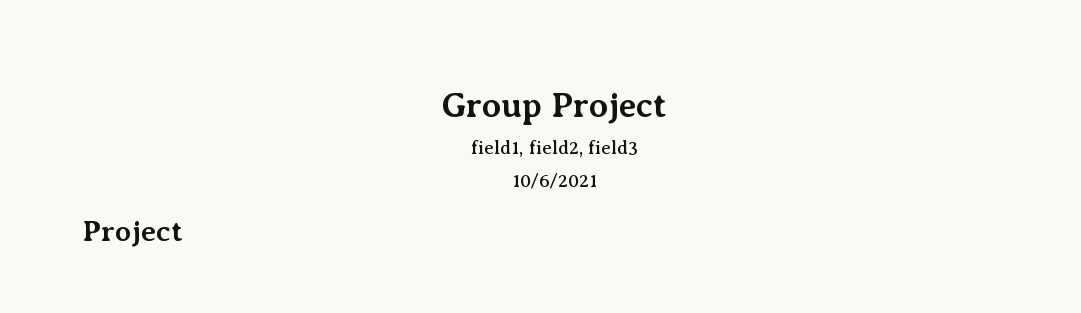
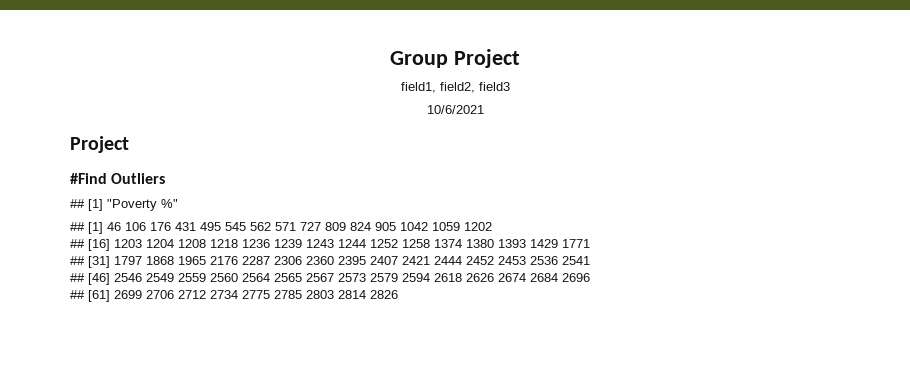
+ #Find Outliers
+ ## [1] "Poverty %"
+ ## [1] 46 106 176 431 495 545 562 571 727 809 824 905 1042 1059 1202
+ ## [16] 1203 1204 1208 1218 1236 1239 1243 1244 1252 1258 1374 1380 1393 1429 1771
+ ## [31] 1797 1868 1965 2176 2287 2306 2360 2395 2407 2421 2444 2452 2453 2536 2541
+ ## [46] 2546 2549 2559 2560 2564 2565 2567 2573 2579 2594 2618 2626 2674 2684 2696
+ ## [61] 2699 2706 2712 2734 2775 2785 2803 2814 2826

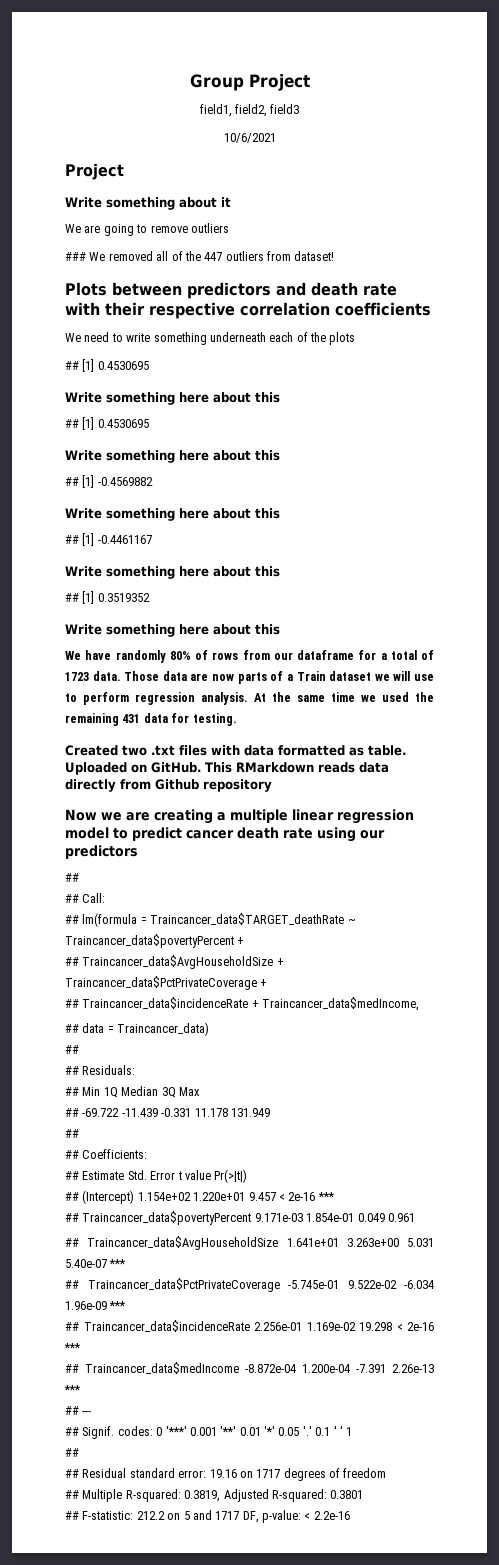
- #Find Outliers
- ## [1] "Poverty %"
- ## [1] 46 106 176 431 495 545 562 571 727 809 824 905 1042 1059 1202
- ## [16] 1203 1204 1208 1218 1236 1239 1243 1244 1252 1258 1374 1380 1393 1429 1771
- ## [31] 1797 1868 1965 2176 2287 2306 2360 2395 2407 2421 2444 2452 2453 2536 2541
- ## [46] 2546 2549 2559 2560 2564 2565 2567 2573 2579 2594 2618 2626 2674 2684 2696
- ## [61] 2699 2706 2712 2734 2775 2785 2803 2814 2826
+ Write something about it
+ We are going to remove outliers
+ ### We removed all of the 447 outliers from dataset!
+ Plots between predictors and death rate with their respective correlation coefficients
+ We need to write something underneath each of the plots
+ ## [1] 0.4530695
+ Write something here about this
+ ## [1] 0.4530695
+ Write something here about this
+ ## [1] -0.4569882
+ Write something here about this
+ ## [1] -0.4461167
+ Write something here about this
+ ## [1] 0.3519352
+ Write something here about this
+ We have randomly 80% of rows from our dataframe for a total of 1723 data. Those data are now parts of a Train dataset we will use to perform regression analysis. At the same time we used the remaining 431 data for testing.
+ Created two .txt files with data formatted as table. Uploaded on GitHub. This RMarkdown reads data directly from Github repository
+ Now we are creating a multiple linear regression model to predict cancer death rate using our predictors
+ ##
+ ## Call:
+ ## lm(formula = Traincancer_data$TARGET_deathRate ~ Traincancer_data$povertyPercent +
+ ## Traincancer_data$AvgHouseholdSize + Traincancer_data$PctPrivateCoverage +
+ ## Traincancer_data$incidenceRate + Traincancer_data$medIncome,
+ ## data = Traincancer_data)
+ ##
+ ## Residuals:
+ ## Min 1Q Median 3Q Max
+ ## -69.722 -11.439 -0.331 11.178 131.949
+ ##
+ ## Coefficients:
+ ## Estimate Std. Error t value Pr(>|t|)
+ ## (Intercept) 1.154e+02 1.220e+01 9.457 < 2e-16 ***
+ ## Traincancer_data$povertyPercent 9.171e-03 1.854e-01 0.049 0.961
+ ## Traincancer_data$AvgHouseholdSize 1.641e+01 3.263e+00 5.031 5.40e-07 ***
+ ## Traincancer_data$PctPrivateCoverage -5.745e-01 9.522e-02 -6.034 1.96e-09 ***
+ ## Traincancer_data$incidenceRate 2.256e-01 1.169e-02 19.298 < 2e-16 ***
+ ## Traincancer_data$medIncome -8.872e-04 1.200e-04 -7.391 2.26e-13 ***
+ ## ---
+ ## Signif. codes: 0 '***' 0.001 '**' 0.01 '*' 0.05 '.' 0.1 ' ' 1
+ ##
+ ## Residual standard error: 19.16 on 1717 degrees of freedom
+ ## Multiple R-squared: 0.3819, Adjusted R-squared: 0.3801
+ ## F-statistic: 212.2 on 5 and 1717 DF, p-value: < 2.2e-16

